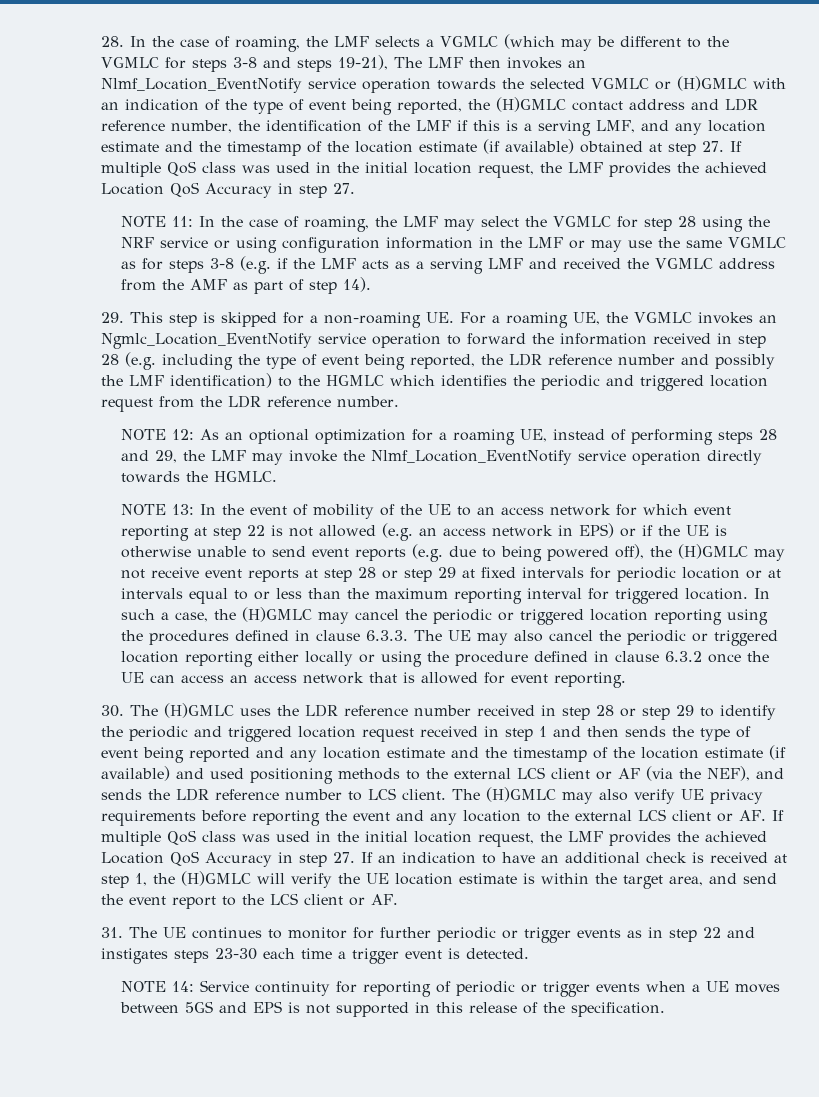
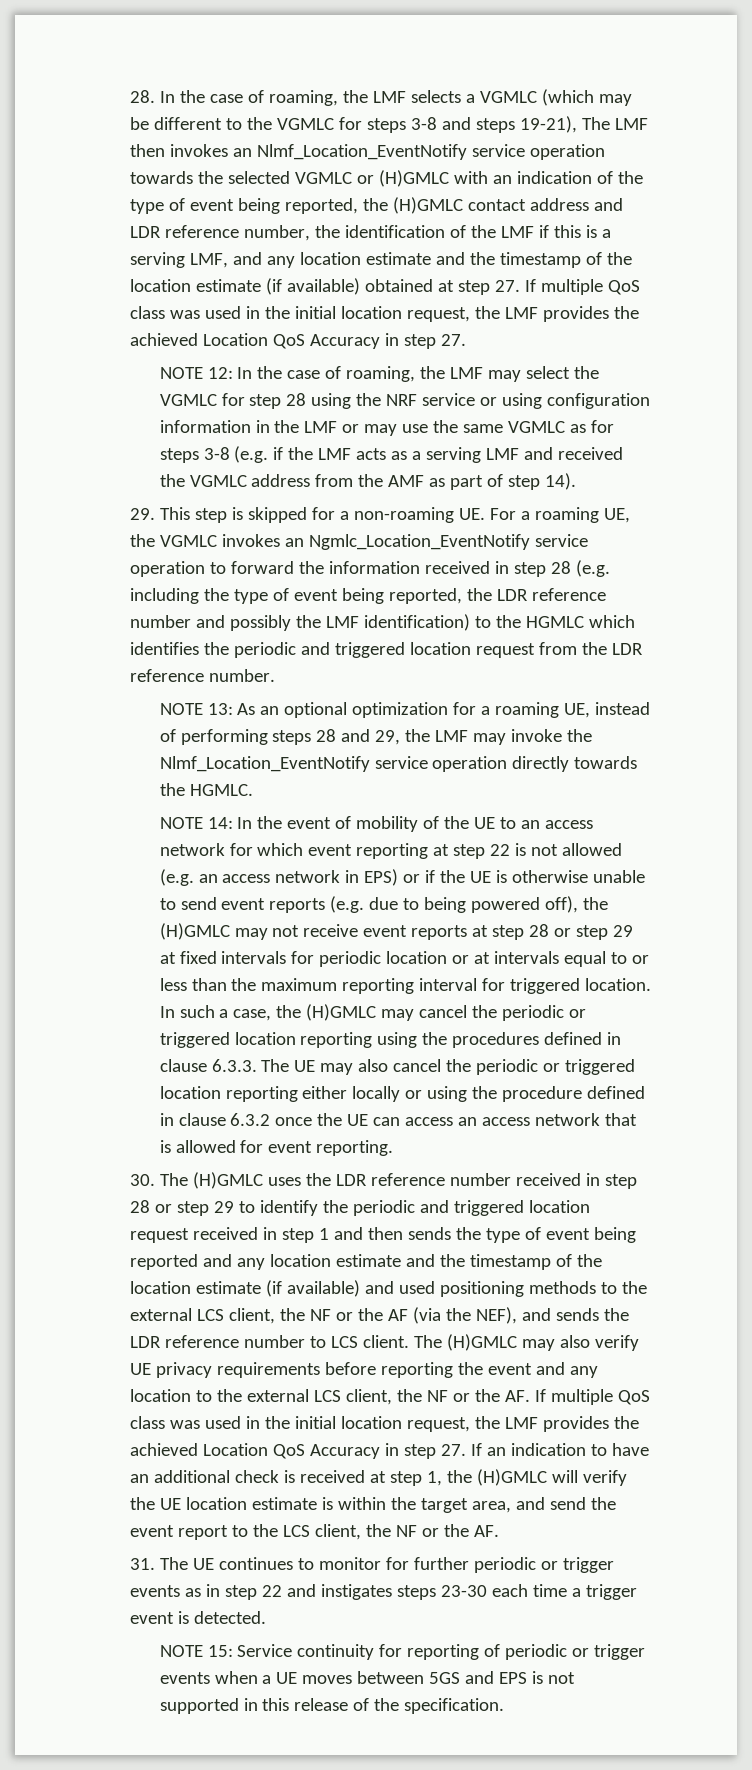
- NOTE 11: In the case of roaming, the LMF may select the VGMLC for step 28 using the NRF service or using configuration information in the LMF or may use the same VGMLC as for steps 3-8 (e.g. if the LMF acts as a serving LMF and received the VGMLC address from the AMF as part of step 14).
+ NOTE 12: In the case of roaming, the LMF may select the VGMLC for step 28 using the NRF service or using configuration information in the LMF or may use the same VGMLC as for steps 3-8 (e.g. if the LMF acts as a serving LMF and received the VGMLC address from the AMF as part of step 14).
- NOTE 12: As an optional optimization for a roaming UE, instead of performing steps 28 and 29, the LMF may invoke the Nlmf_Location_EventNotify service operation directly towards the HGMLC.
+ NOTE 13: As an optional optimization for a roaming UE, instead of performing steps 28 and 29, the LMF may invoke the Nlmf_Location_EventNotify service operation directly towards the HGMLC.
- NOTE 13:
+ NOTE 14:
- 30. The (H)GMLC uses the LDR reference number received in step 28 or step 29 to identify the periodic and triggered location request received in step 1 and then sends the type of event being reported and any location estimate and the timestamp of the location estimate (if available) and used positioning methods to the external LCS client or AF (via the NEF), and sends the LDR reference number to LCS client.
+ 30. The (H)GMLC uses the LDR reference number received in step 28 or step 29 to identify the periodic and triggered location request received in step 1 and then sends the type of event being reported and any location estimate and the timestamp of the location estimate (if available) and used positioning methods to the external LCS client, the NF or the AF (via the NEF), and sends the LDR reference number to LCS client.
- The (H)GMLC may also verify UE privacy requirements before reporting the event and any location to the external LCS client or AF. If multiple QoS class was used in the initial location request, the LMF provides the achieved Location QoS Accuracy in step 27. If an indication to have an additional check is received at step 1, the (H)GMLC will verify the UE location estimate is within the target area, and send the event report to the LCS client or AF.
+ The (H)GMLC may also verify UE privacy requirements before reporting the event and any location to the external LCS client, the NF or the AF. If multiple QoS class was used in the initial location request, the LMF provides the achieved Location QoS Accuracy in step 27. If an indication to have an additional check is received at step 1, the (H)GMLC will verify the UE location estimate is within the target area, and send the event report to the LCS client, the NF or the AF.
- NOTE 14: Service continuity for reporting of periodic or trigger events when a UE moves between 5GS and EPS is not supported in this release of the specification.
+ NOTE 15: Service continuity for reporting of periodic or trigger events when a UE moves between 5GS and EPS is not supported in this release of the specification.

